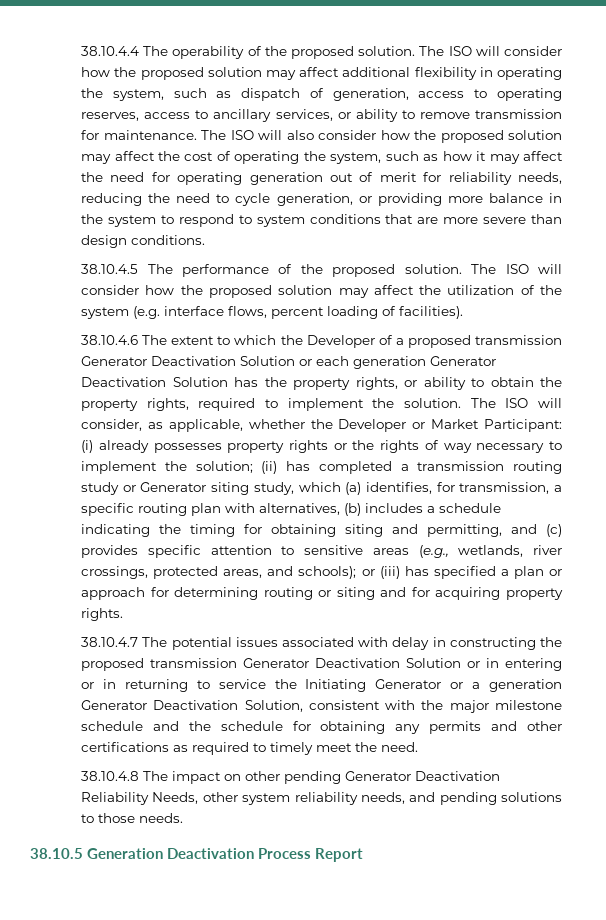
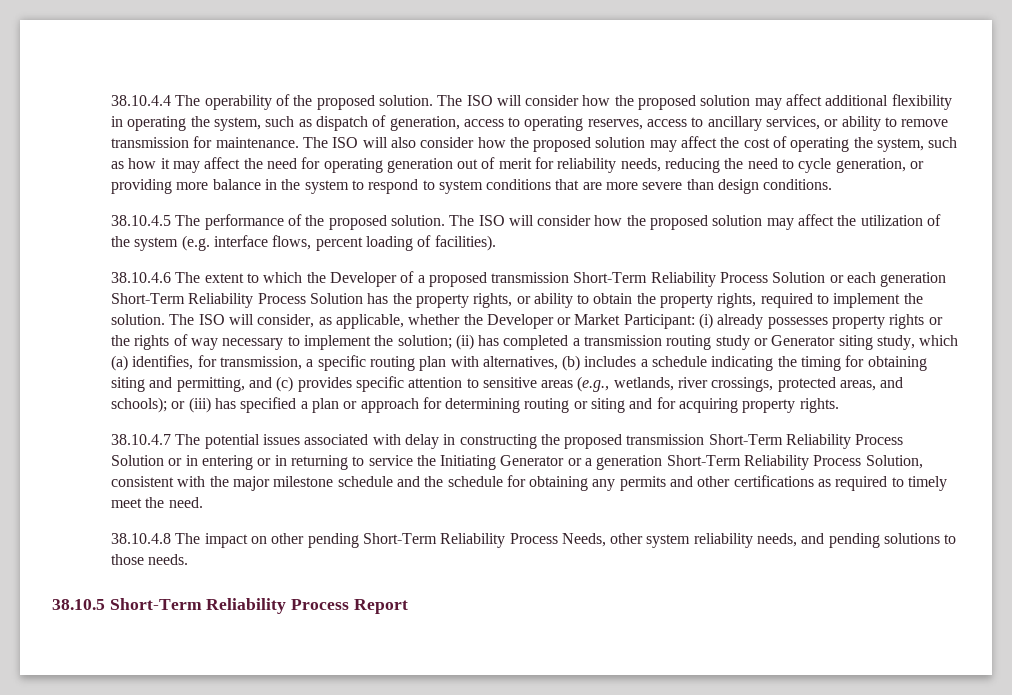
- 38.10.4.6 The extent to which the Developer of a proposed transmission Generator Deactivation Solution or each generation Generator Deactivation Solution has the property rights, or ability to obtain the property rights, required to implement the solution.
+ 38.10.4.6 The extent to which the Developer of a proposed transmission Short-Term Reliability Process Solution or each generation Short-Term Reliability Process Solution has the property rights, or ability to obtain the property rights, required to implement the solution.
- 38.10.4.7 The potential issues associated with delay in constructing the proposed transmission Generator Deactivation Solution or in entering or in returning to service the Initiating Generator or a generation Generator Deactivation Solution, consistent with the major milestone schedule and the schedule for obtaining any permits and other certifications as required to timely meet the need.
+ 38.10.4.7 The potential issues associated with delay in constructing the proposed transmission Short-Term Reliability Process Solution or in entering or in returning to service the Initiating Generator or a generation Short-Term Reliability Process Solution, consistent with the major milestone schedule and the schedule for obtaining any permits and other certifications as required to timely meet the need.
- 38.10.4.8 The impact on other pending Generator Deactivation Reliability Needs, other system reliability needs, and pending solutions to those needs.
+ 38.10.4.8 The impact on other pending Short-Term Reliability Process Needs, other system reliability needs, and pending solutions to those needs.
- 38.10.5 Generation Deactivation Process Report
+ 38.10.5 Short-Term Reliability Process Report

